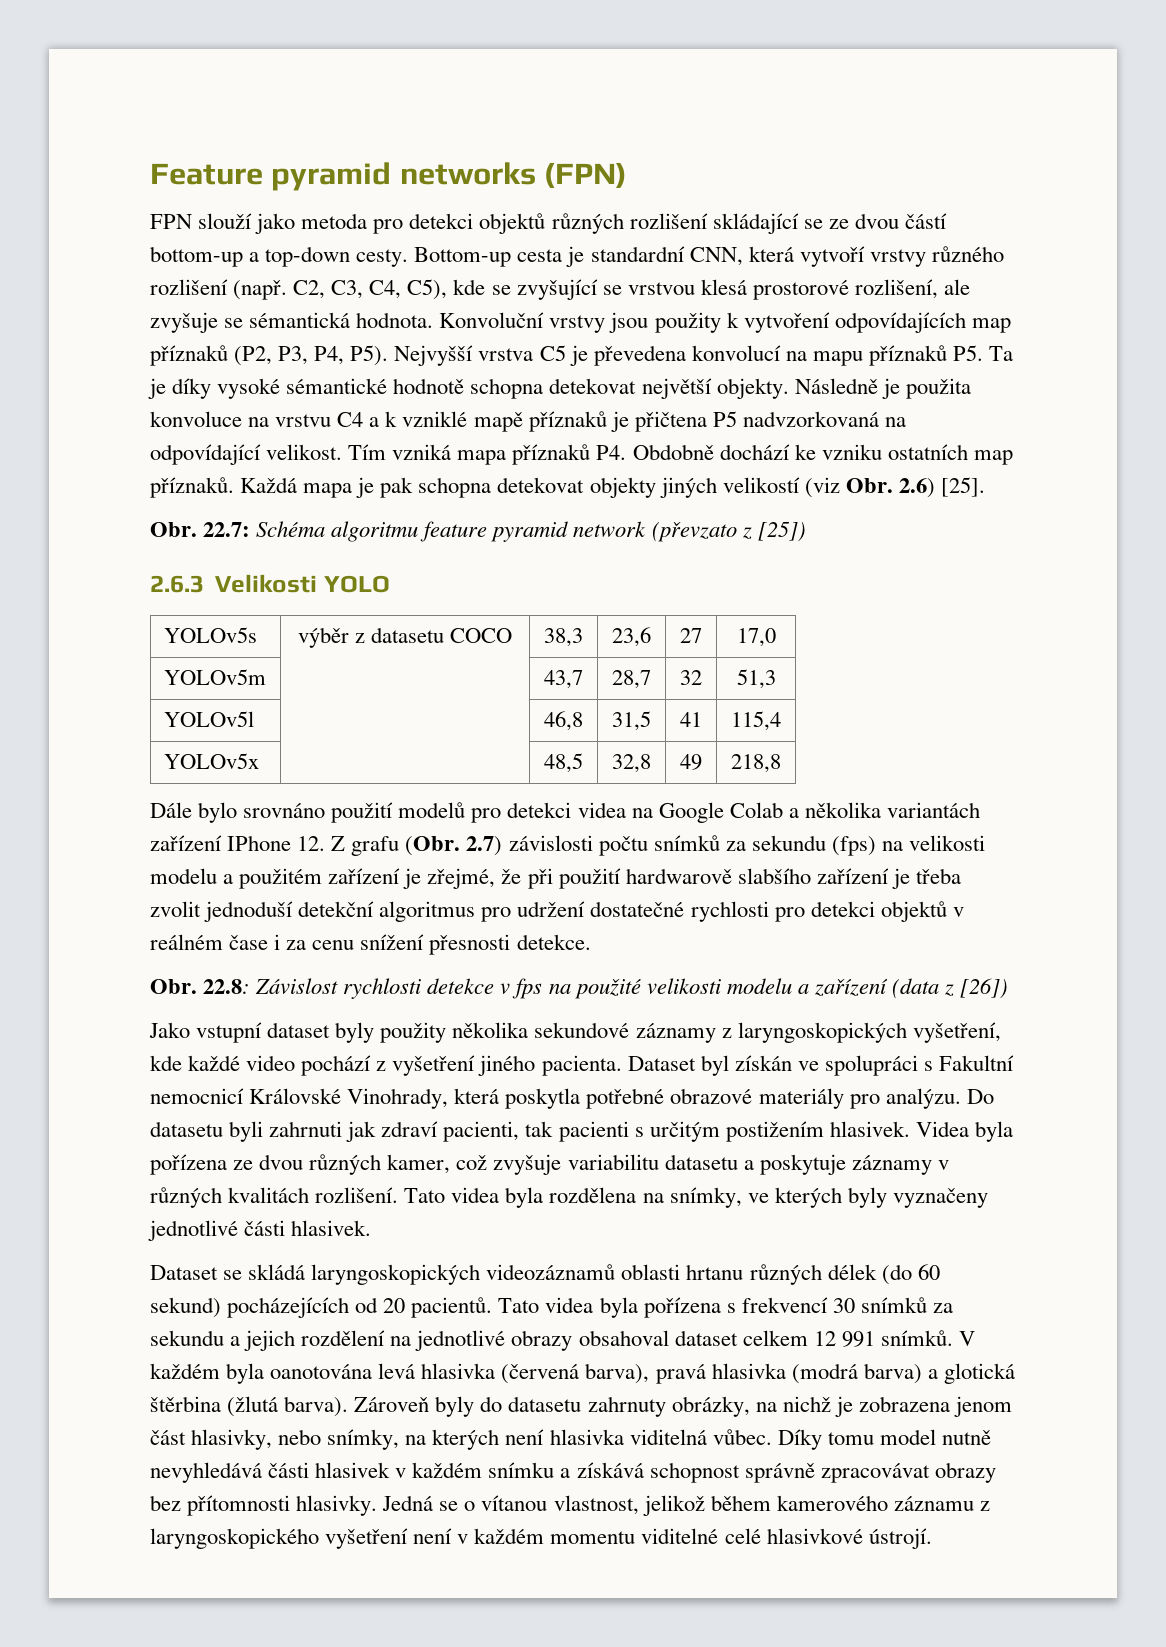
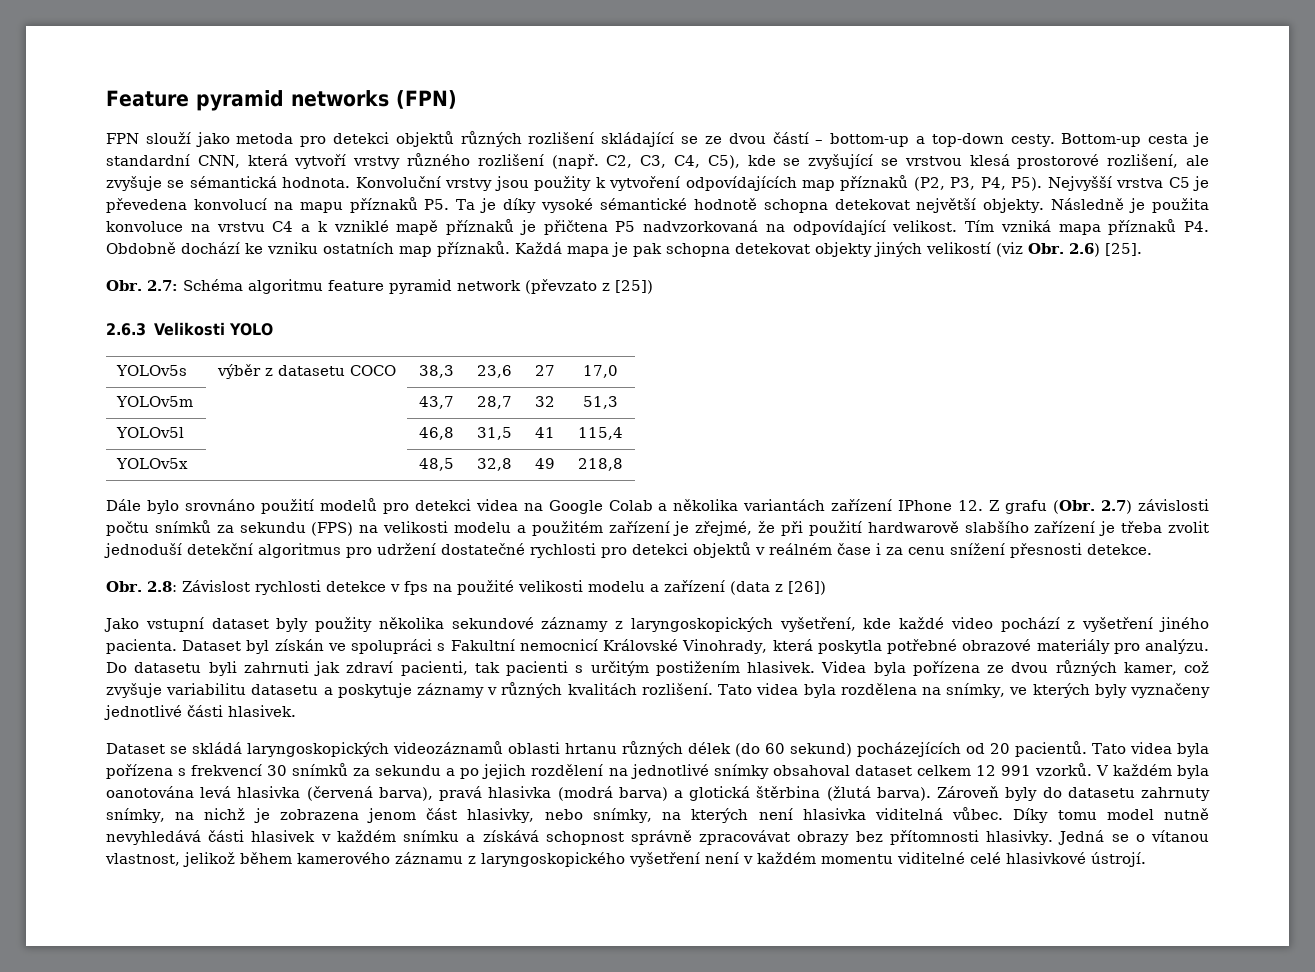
- FPN slouží jako metoda pro detekci objektů různých rozlišení skládající se ze dvou částí bottom-up a top-down cesty.
+ FPN slouží jako metoda pro detekci objektů různých rozlišení skládající se ze dvou částí – bottom-up a top-down cesty.
- Obr. 22.7: Schéma algoritmu feature pyramid network (převzato z [25])
+ Obr. 2.7: Schéma algoritmu feature pyramid network (převzato z [25])
- Dále bylo srovnáno použití modelů pro detekci videa na Google Colab a několika variantách zařízení IPhone 12. Z grafu (Obr. 2.7) závislosti počtu snímků za sekundu (fps) na velikosti modelu a použitém zařízení je zřejmé, že při použití hardwarově slabšího zařízení je třeba zvolit jednoduší detekční algoritmus pro udržení dostatečné rychlosti pro detekci objektů v reálném čase i za cenu snížení přesnosti detekce.
+ Dále bylo srovnáno použití modelů pro detekci videa na Google Colab a několika variantách zařízení IPhone 12. Z grafu (Obr. 2.7) závislosti počtu snímků za sekundu (FPS) na velikosti modelu a použitém zařízení je zřejmé, že při použití hardwarově slabšího zařízení je třeba zvolit jednoduší detekční algoritmus pro udržení dostatečné rychlosti pro detekci objektů v reálném čase i za cenu snížení přesnosti detekce.
- Obr. 22.8: Závislost rychlosti detekce v fps na použité velikosti modelu a zařízení (data z [26])
+ Obr. 2.8: Závislost rychlosti detekce v fps na použité velikosti modelu a zařízení (data z [26])
- Tato videa byla pořízena s frekvencí 30 snímků za sekundu a jejich rozdělení na jednotlivé obrazy obsahoval dataset celkem 12 991 snímků.
+ Tato videa byla pořízena s frekvencí 30 snímků za sekundu a po jejich rozdělení na jednotlivé snímky obsahoval dataset celkem 12 991 vzorků.
- Zároveň byly do datasetu zahrnuty obrázky, na nichž je zobrazena jenom část hlasivky, nebo snímky, na kterých není hlasivka viditelná vůbec.
+ Zároveň byly do datasetu zahrnuty snímky, na nichž je zobrazena jenom část hlasivky, nebo snímky, na kterých není hlasivka viditelná vůbec.

